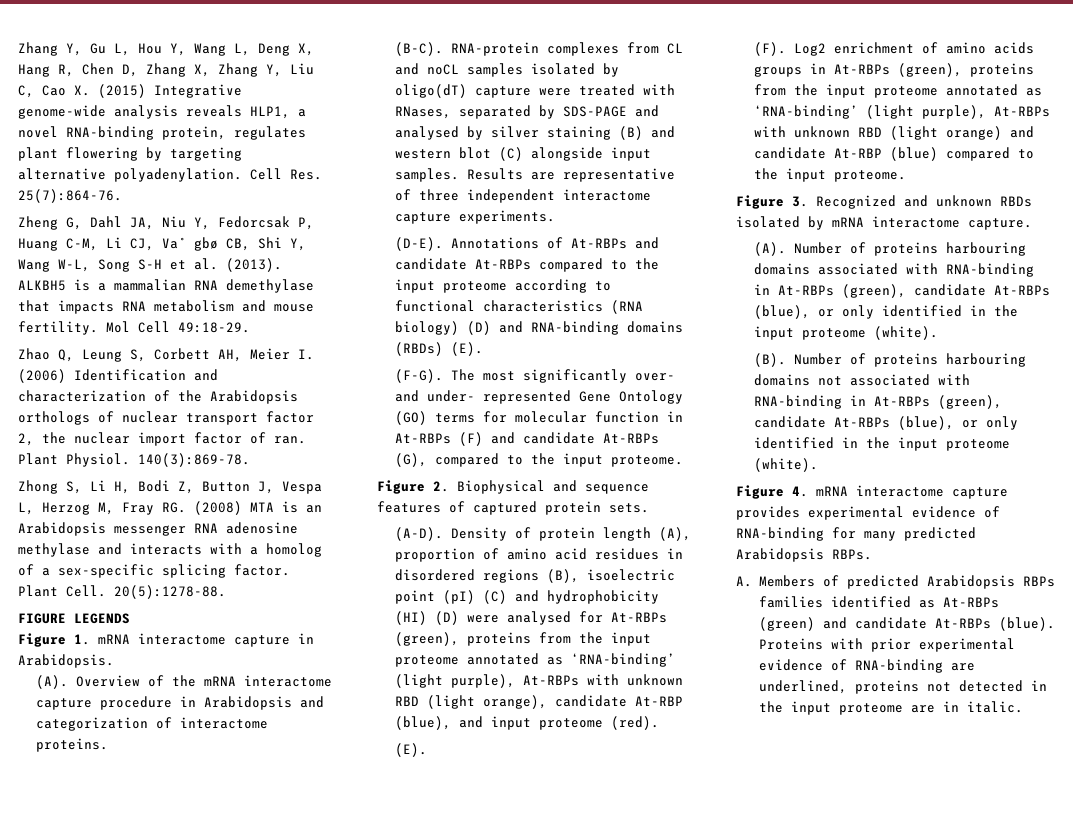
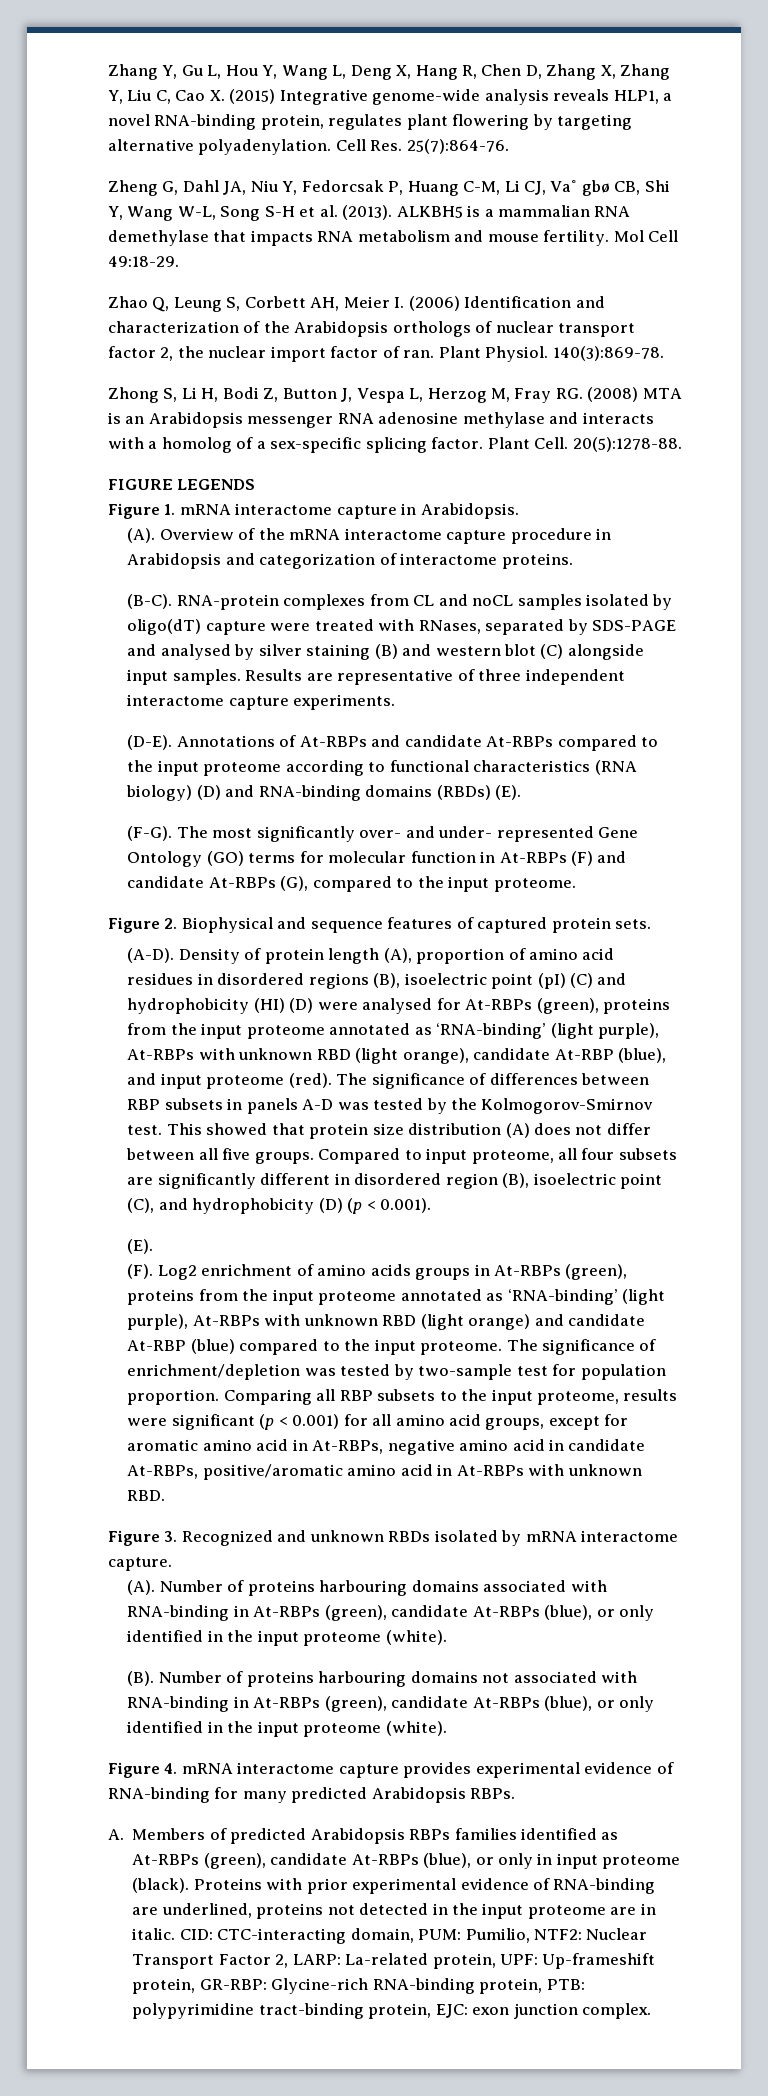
+ The significance of differences between RBP subsets in panels A-D was tested by the Kolmogorov-Smirnov test. This showed that protein size distribution (A) does not differ between all five groups. Compared to input proteome, all four subsets are significantly different in disordered region (B), isoelectric point (C), and hydrophobicity (D) (p < 0.001).
+ The significance of enrichment/depletion was tested by two-sample test for population proportion. Comparing all RBP subsets to the input proteome, results were significant (p < 0.001) for all amino acid groups, except for aromatic amino acid in At-RBPs, negative amino acid in candidate At-RBPs, positive/aromatic amino acid in At-RBPs with unknown RBD.
- A. Members of predicted Arabidopsis RBPs families identified as At-RBPs (green) and candidate At-RBPs (blue).
+ A. Members of predicted Arabidopsis RBPs families identified as At-RBPs (green), candidate At-RBPs (blue), or only in input proteome (black).
+ CID: CTC-interacting domain, PUM: Pumilio, NTF2: Nuclear Transport Factor 2, LARP: La-related protein, UPF: Up-frameshift protein, GR-RBP: Glycine-rich RNA-binding protein, PTB: polypyrimidine tract-binding protein, EJC: exon junction complex.

